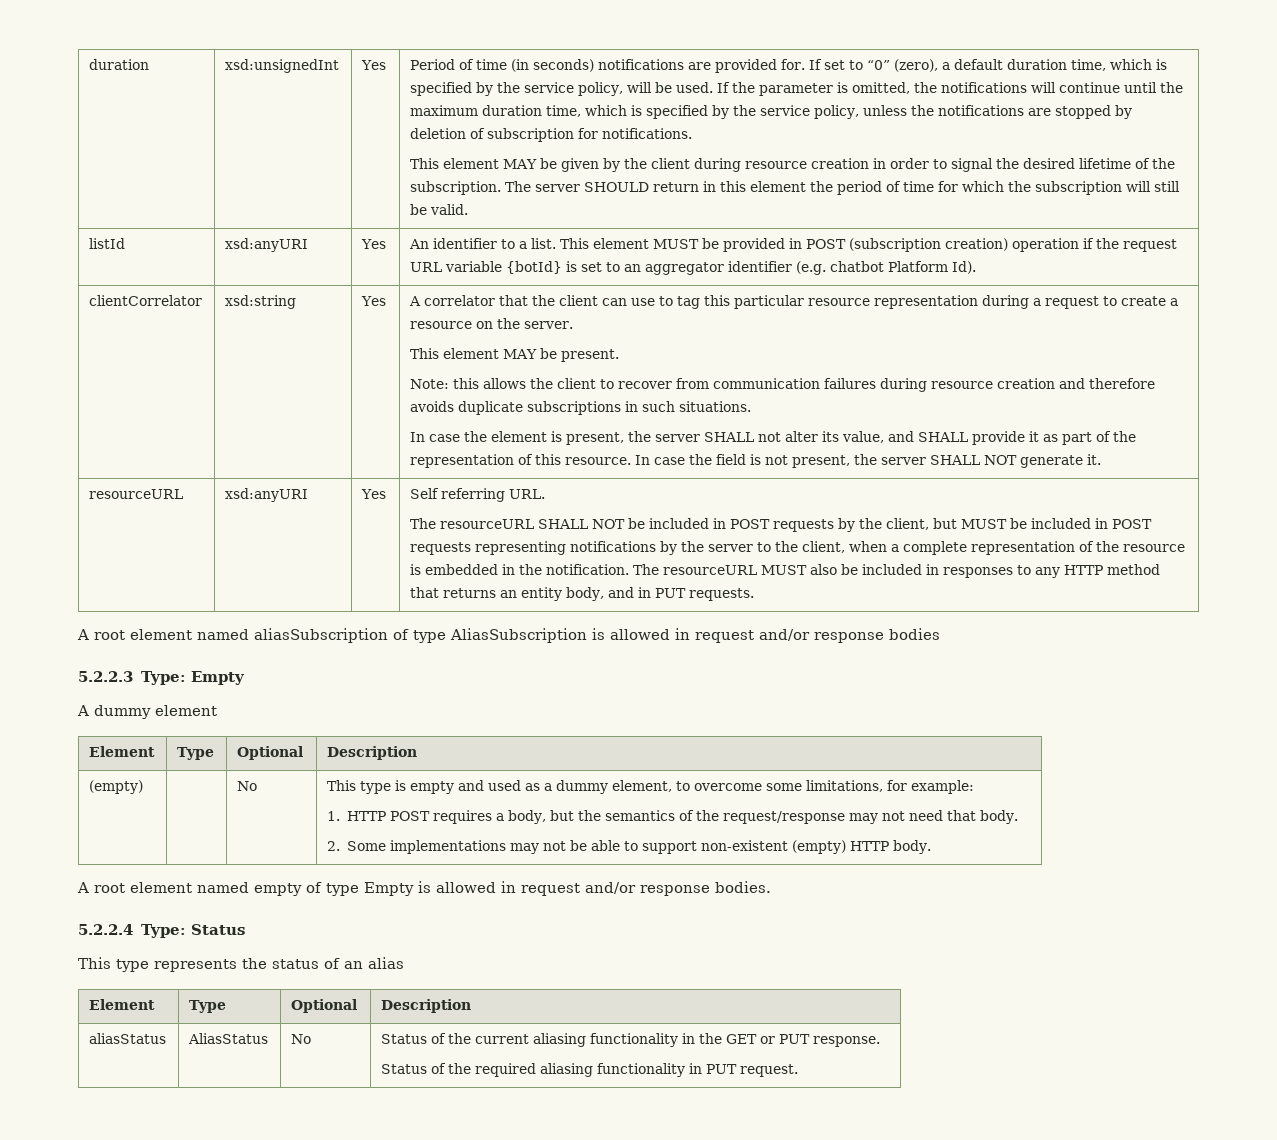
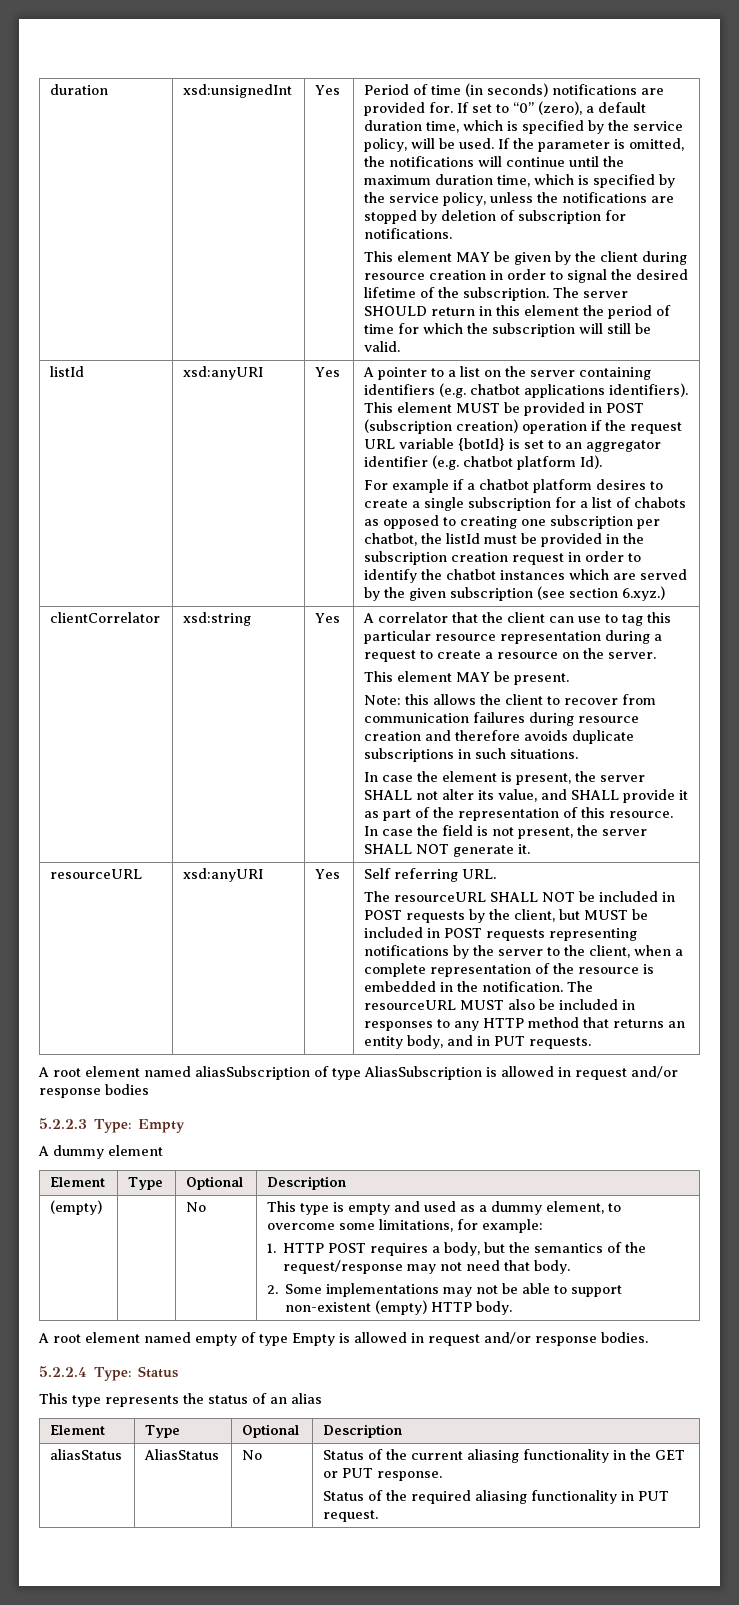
- An identifier to a list.
+ A pointer to a list on the server containing identifiers (e.g. chatbot applications identifiers).
- This element MUST be provided in POST (subscription creation) operation if the request URL variable {botId} is set to an aggregator identifier (e.g. chatbot Platform Id).
+ This element MUST be provided in POST (subscription creation) operation if the request URL variable {botId} is set to an aggregator identifier (e.g. chatbot platform Id).
+ For example if a chatbot platform desires to create a single subscription for a list of chabots as opposed to creating one subscription per chatbot, the listId must be provided in the subscription creation request in order to identify the chatbot instances which are served by the given subscription (see section 6.xyz.)

